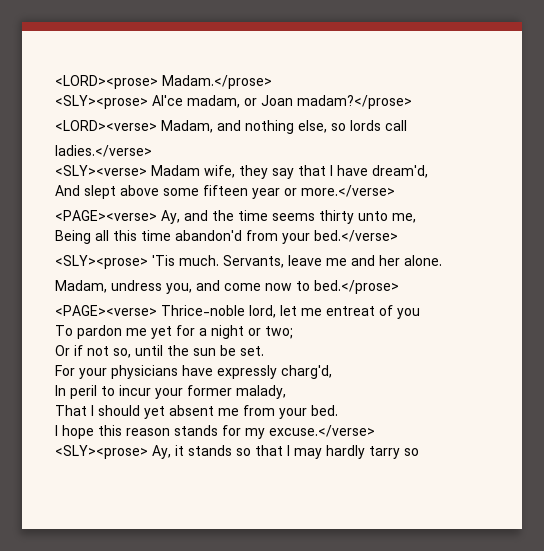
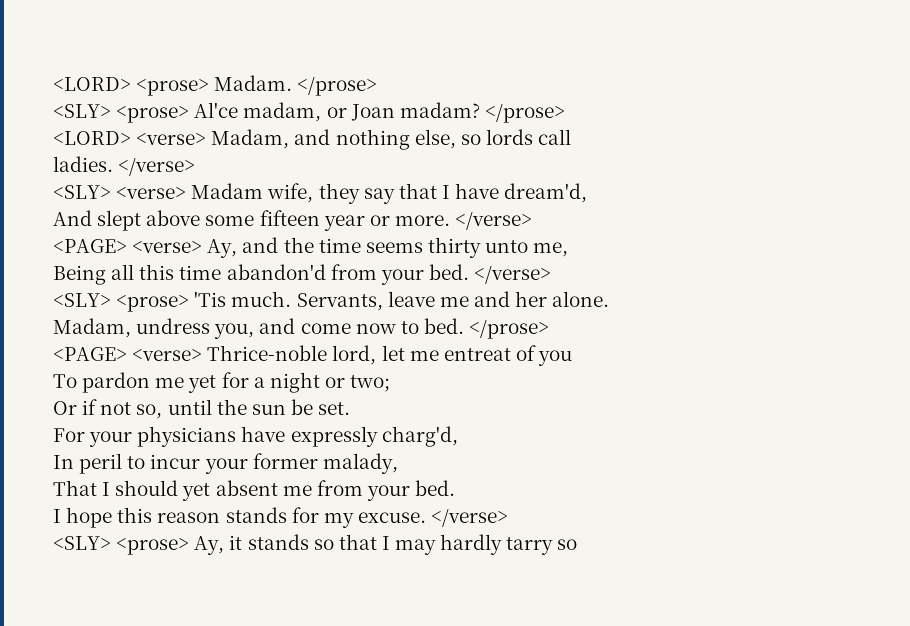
- <LORD><prose> Madam.</prose>
- <SLY><prose> Al'ce madam, or Joan madam?</prose>
- <LORD><verse> Madam, and nothing else, so lords call
+ <LORD> <prose> Madam. </prose>
+ <SLY> <prose> Al'ce madam, or Joan madam? </prose>
+ <LORD> <verse> Madam, and nothing else, so lords call
- ladies.</verse>
- <SLY><verse> Madam wife, they say that I have dream'd,
+ ladies. </verse>
+ <SLY> <verse> Madam wife, they say that I have dream'd,
- And slept above some fifteen year or more.</verse>
- <PAGE><verse> Ay, and the time seems thirty unto me,
+ And slept above some fifteen year or more. </verse>
+ <PAGE> <verse> Ay, and the time seems thirty unto me,
- Being all this time abandon'd from your bed.</verse>
- <SLY><prose> 'Tis much.
+ Being all this time abandon'd from your bed. </verse>
+ <SLY> <prose> 'Tis much.
- Madam, undress you, and come now to bed.</prose>
- <PAGE><verse> Thrice-noble lord, let me entreat of you
+ Madam, undress you, and come now to bed. </prose>
+ <PAGE> <verse> Thrice-noble lord, let me entreat of you
- I hope this reason stands for my excuse.</verse>
- <SLY><prose> Ay, it stands so that I may hardly tarry so
+ I hope this reason stands for my excuse. </verse>
+ <SLY> <prose> Ay, it stands so that I may hardly tarry so

